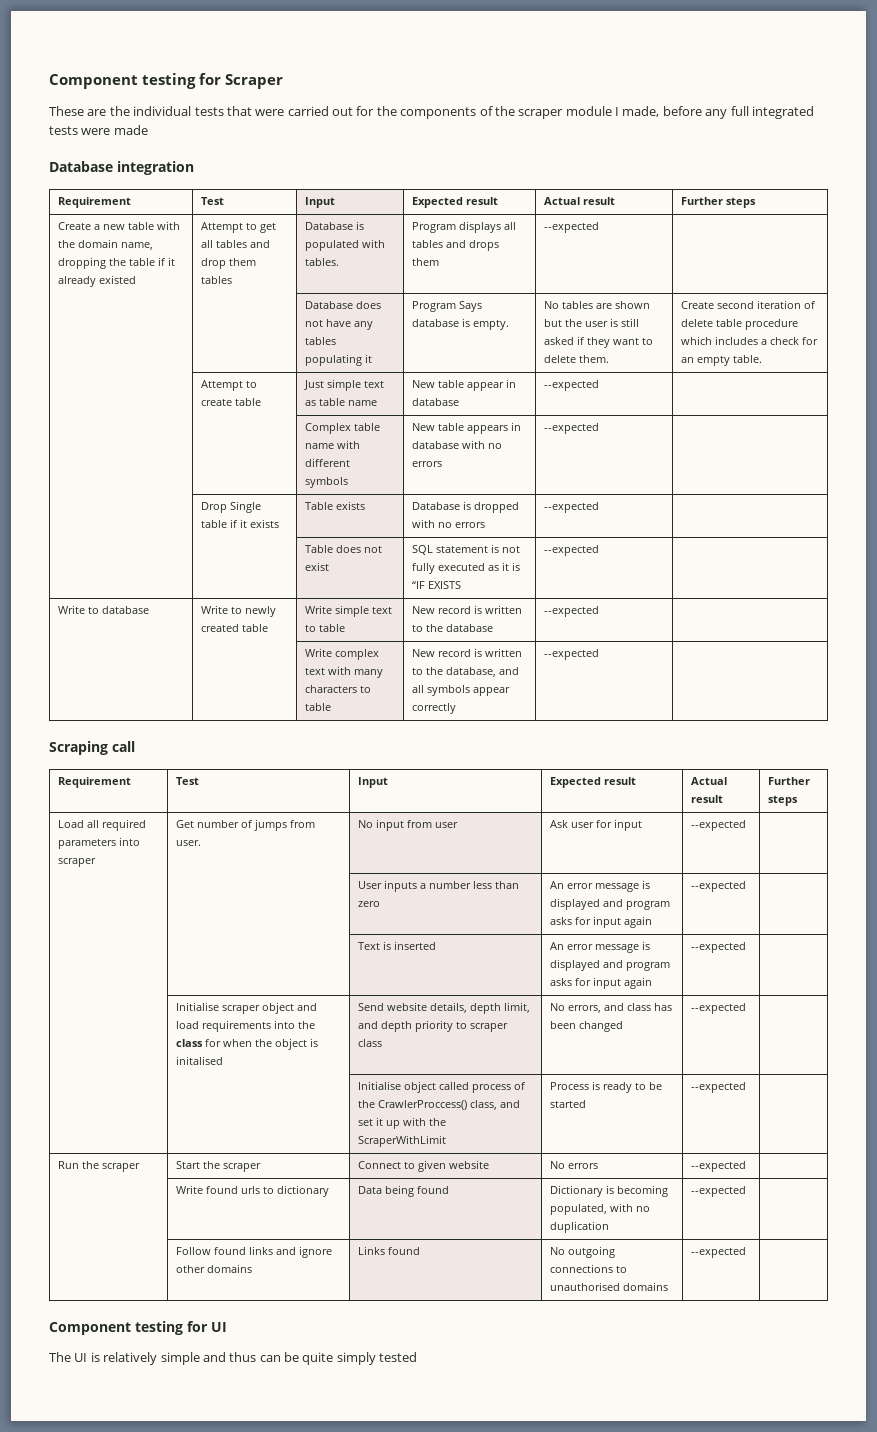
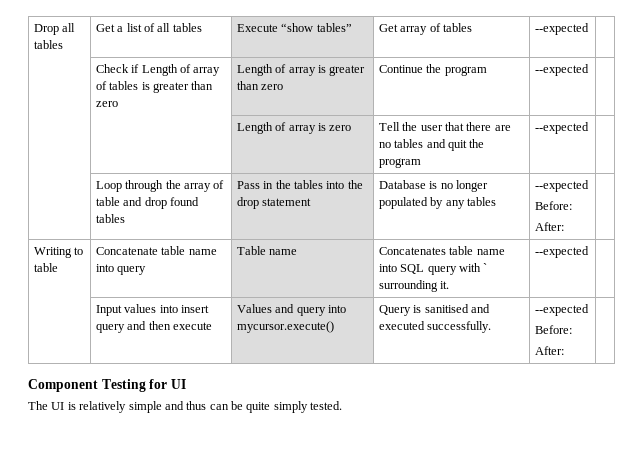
- Component testing for Scraper
- These are the individual tests that were carried out for the components of the scraper module I made, before any full integrated tests were made
- Database integration
- Requirement | Test | Input | Expected result | Actual result | Further steps
- Create a new table with the domain name, dropping the table if it already existed | Attempt to get all tables and drop them tables | Database is populated with tables. | Program displays all tables and drops them | --expected |
- | | Database does not have any tables populating it | Program Says database is empty. | No tables are shown but the user is still asked if they want to delete them. | Create second iteration of delete table procedure which includes a check for an empty table.
- | Attempt to create table | Just simple text as table name | New table appear in database | --expected |
- | | Complex table name with different symbols | New table appears in database with no errors | --expected |
- | Drop Single table if it exists | Table exists | Database is dropped with no errors | --expected |
- | | Table does not exist | SQL statement is not fully executed as it is “IF EXISTS | --expected |
- Write to database | Write to newly created table | Write simple text to table | New record is written to the database | --expected |
- | | Write complex text with many characters to table | New record is written to the database, and all symbols appear correctly | --expected |
- Scraping call
- Requirement | Test | Input | Expected result | Actual result | Further steps
- Load all required parameters into scraper | Get number of jumps from user. | No input from user | Ask user for input | --expected |
- | | User inputs a number less than zero | An error message is displayed and program asks for input again | --expected |
- | | Text is inserted | An error message is displayed and program asks for input again | --expected |
- | Initialise scraper object and load requirements into the class for when the object is initalised | Send website details, depth limit, and depth priority to scraper class | No errors, and class has been changed | --expected |
- | | Initialise object called process of the CrawlerProccess() class, and set it up with the ScraperWithLimit | Process is ready to be started | --expected |
- Run the scraper | Start the scraper | Connect to given website | No errors | --expected |
- | Write found urls to dictionary | Data being found | Dictionary is becoming populated, with no duplication | --expected |
- | Follow found links and ignore other domains | Links found | No outgoing connections to unauthorised domains | --expected |
- Component testing for UI
+ Drop all tables | Get a list of all tables | Execute “show tables” | Get array of tables | --expected |
+ | Check if Length of array of tables is greater than zero | Length of array is greater than zero | Continue the program | --expected |
+ | | Length of array is zero | Tell the user that there are no tables and quit the program | --expected |
+ | Loop through the array of table and drop found tables | Pass in the tables into the drop statement | Database is no longer populated by any tables | --expected
+ Before:
+ After: |
+ Writing to table | Concatenate table name into query | Table name | Concatenates table name into SQL query with ` surrounding it. | --expected |
+ | Input values into insert query and then execute | Values and query into mycursor.execute() | Query is sanitised and executed successfully. | --expected
+ Before:
+ After: |
+ Component Testing for UI
- The UI is relatively simple and thus can be quite simply tested
+ The UI is relatively simple and thus can be quite simply tested.

